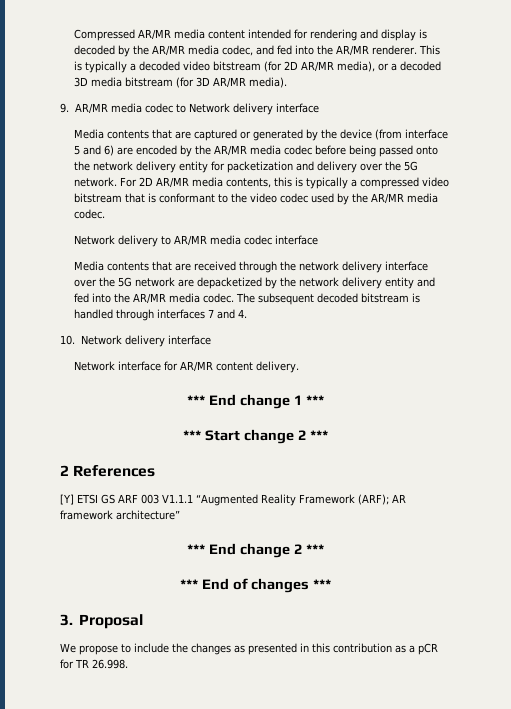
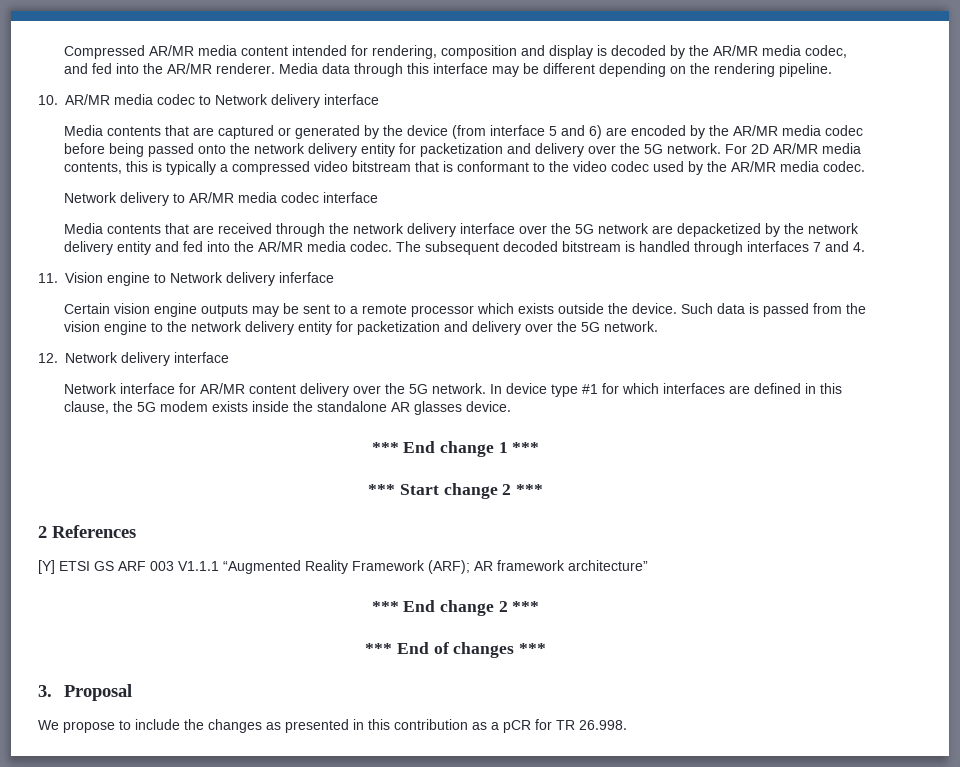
- Compressed AR/MR media content intended for rendering and display is decoded by the AR/MR media codec, and fed into the AR/MR renderer.
+ Compressed AR/MR media content intended for rendering, composition and display is decoded by the AR/MR media codec, and fed into the AR/MR renderer.
- This is typically a decoded video bitstream (for 2D AR/MR media), or a decoded 3D media bitstream (for 3D AR/MR media).
- 9. AR/MR media codec to Network delivery interface
+ Media data through this interface may be different depending on the rendering pipeline.
+ 10. AR/MR media codec to Network delivery interface
- 10. Network delivery interface
+ 11. Vision engine to Network delivery inferface
+ Certain vision engine outputs may be sent to a remote processor which exists outside the device. Such data is passed from the vision engine to the network delivery entity for packetization and delivery over the 5G network.
+ 12. Network delivery interface
- Network interface for AR/MR content delivery.
+ Network interface for AR/MR content delivery over the 5G network. In device type #1 for which interfaces are defined in this clause, the 5G modem exists inside the standalone AR glasses device.

